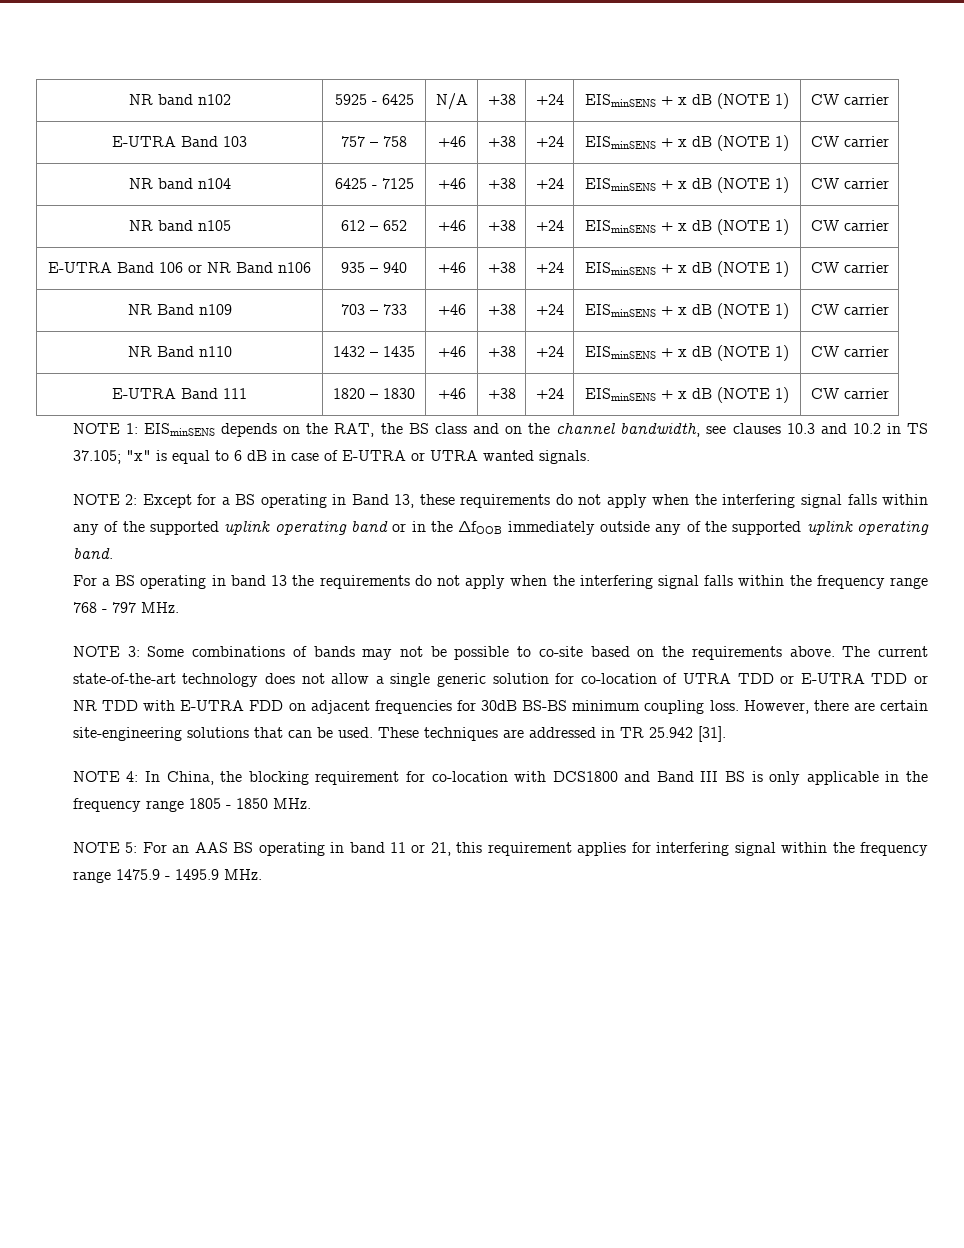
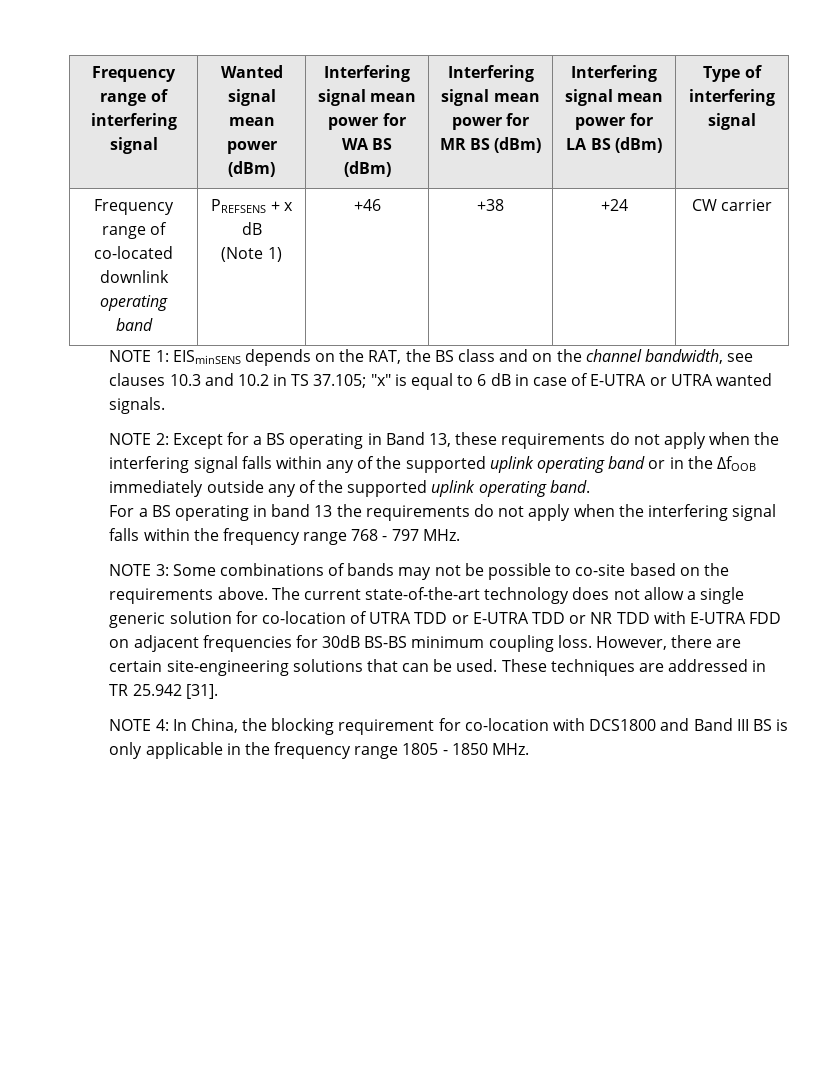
- NR band n102 | 5925 - 6425 | N/A | +38 | +24 | EISminSENS + x dB (NOTE 1) | CW carrier
- E-UTRA Band 103 | 757 – 758 | +46 | +38 | +24 | EISminSENS + x dB (NOTE 1) | CW carrier
- NR band n104 | 6425 - 7125 | +46 | +38 | +24 | EISminSENS + x dB (NOTE 1) | CW carrier
- NR band n105 | 612 – 652 | +46 | +38 | +24 | EISminSENS + x dB (NOTE 1) | CW carrier
- E-UTRA Band 106 or NR Band n106 | 935 – 940 | +46 | +38 | +24 | EISminSENS + x dB (NOTE 1) | CW carrier
- NR Band n109 | 703 – 733 | +46 | +38 | +24 | EISminSENS + x dB (NOTE 1) | CW carrier
- NR Band n110 | 1432 – 1435 | +46 | +38 | +24 | EISminSENS + x dB (NOTE 1) | CW carrier
- E-UTRA Band 111 | 1820 – 1830 | +46 | +38 | +24 | EISminSENS + x dB (NOTE 1) | CW carrier
+ Frequency range of interfering signal | Wanted signal mean power (dBm) | Interfering signal mean power for WA BS (dBm) | Interfering signal mean power for MR BS (dBm) | Interfering signal mean power for LA BS (dBm) | Type of interfering signal
+ Frequency range of co-located downlink operating band | PREFSENS + x dB
+ (Note 1) | +46 | +38 | +24 | CW carrier
- NOTE 5: For an AAS BS operating in band 11 or 21, this requirement applies for interfering signal within the frequency range 1475.9 - 1495.9 MHz.

